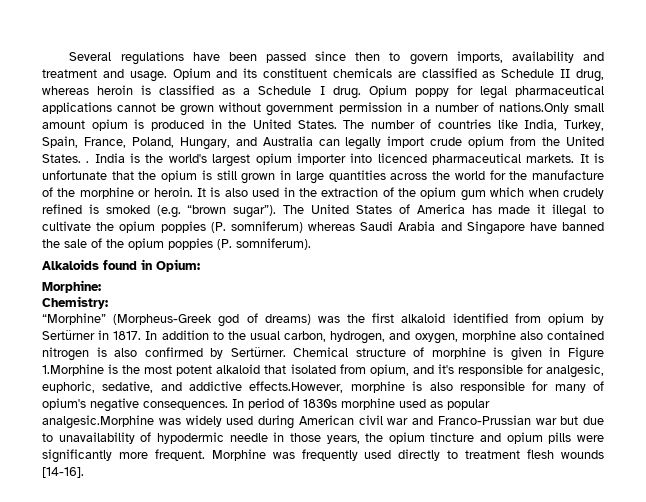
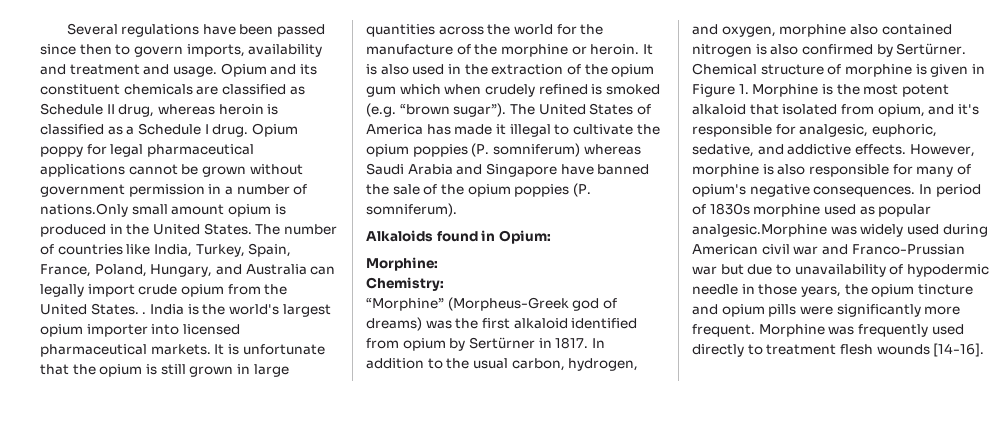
- India is the world's largest opium importer into licenced pharmaceutical markets.
+ India is the world's largest opium importer into licensed pharmaceutical markets.
- Chemical structure of morphine is given in Figure 1.Morphine is the most potent alkaloid that isolated from opium, and it's responsible for analgesic, euphoric, sedative, and addictive effects.However, morphine is also responsible for many of opium's negative consequences.
+ Chemical structure of morphine is given in Figure 1. Morphine is the most potent alkaloid that isolated from opium, and it's responsible for analgesic, euphoric, sedative, and addictive effects. However, morphine is also responsible for many of opium's negative consequences.

